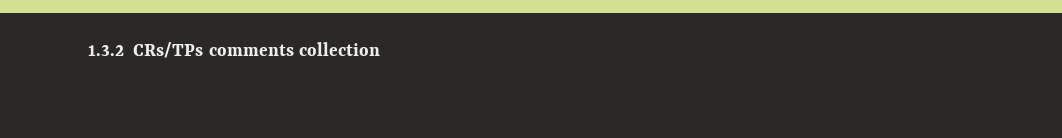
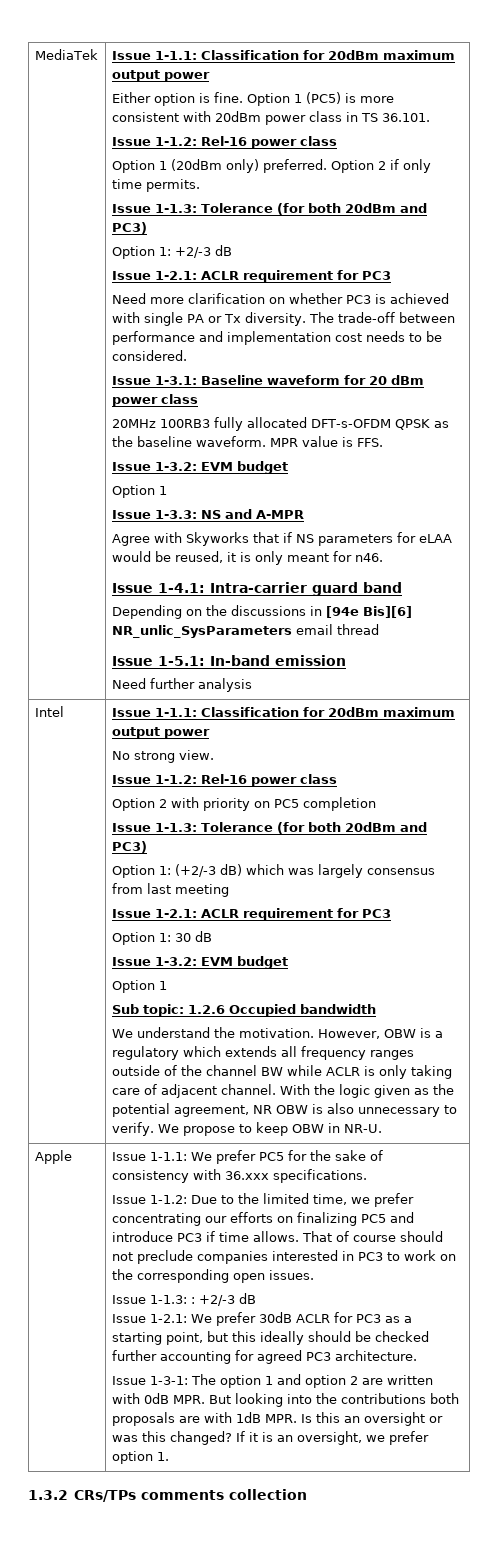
+ MediaTek | Issue 1-1.1: Classification for 20dBm maximum output power
+ Either option is fine. Option 1 (PC5) is more consistent with 20dBm power class in TS 36.101.
+ Issue 1-1.2: Rel-16 power class
+ Option 1 (20dBm only) preferred. Option 2 if only time permits.
+ Issue 1-1.3: Tolerance (for both 20dBm and PC3)
+ Option 1: +2/-3 dB
+ Issue 1-2.1: ACLR requirement for PC3
+ Need more clarification on whether PC3 is achieved with single PA or Tx diversity. The trade-off between performance and implementation cost needs to be considered.
+ Issue 1-3.1: Baseline waveform for 20 dBm power class
+ 20MHz 100RB3 fully allocated DFT-s-OFDM QPSK as the baseline waveform. MPR value is FFS.
+ Issue 1-3.2: EVM budget
+ Option 1
+ Issue 1-3.3: NS and A-MPR
+ Agree with Skyworks that if NS parameters for eLAA would be reused, it is only meant for n46.
+ Issue 1-4.1: Intra-carrier guard band
+ Depending on the discussions in [94e Bis][6] NR_unlic_SysParameters email thread
+ Issue 1-5.1: In-band emission
+ Need further analysis
+ Intel | Issue 1-1.1: Classification for 20dBm maximum output power
+ No strong view.
+ Issue 1-1.2: Rel-16 power class
+ Option 2 with priority on PC5 completion
+ Issue 1-1.3: Tolerance (for both 20dBm and PC3)
+ Option 1: (+2/-3 dB) which was largely consensus from last meeting
+ Issue 1-2.1: ACLR requirement for PC3
+ Option 1: 30 dB
+ Issue 1-3.2: EVM budget
+ Option 1
+ Sub topic: 1.2.6 Occupied bandwidth
+ We understand the motivation. However, OBW is a regulatory which extends all frequency ranges outside of the channel BW while ACLR is only taking care of adjacent channel. With the logic given as the potential agreement, NR OBW is also unnecessary to verify. We propose to keep OBW in NR-U.
+ Apple | Issue 1-1.1: We prefer PC5 for the sake of consistency with 36.xxx specifications.
+ Issue 1-1.2: Due to the limited time, we prefer concentrating our efforts on finalizing PC5 and introduce PC3 if time allows. That of course should not preclude companies interested in PC3 to work on the corresponding open issues.
+ Issue 1-1.3: : +2/-3 dB
+ Issue 1-2.1: We prefer 30dB ACLR for PC3 as a starting point, but this ideally should be checked further accounting for agreed PC3 architecture.
+ Issue 1-3-1: The option 1 and option 2 are written with 0dB MPR. But looking into the contributions both proposals are with 1dB MPR. Is this an oversight or was this changed? If it is an oversight, we prefer option 1.

